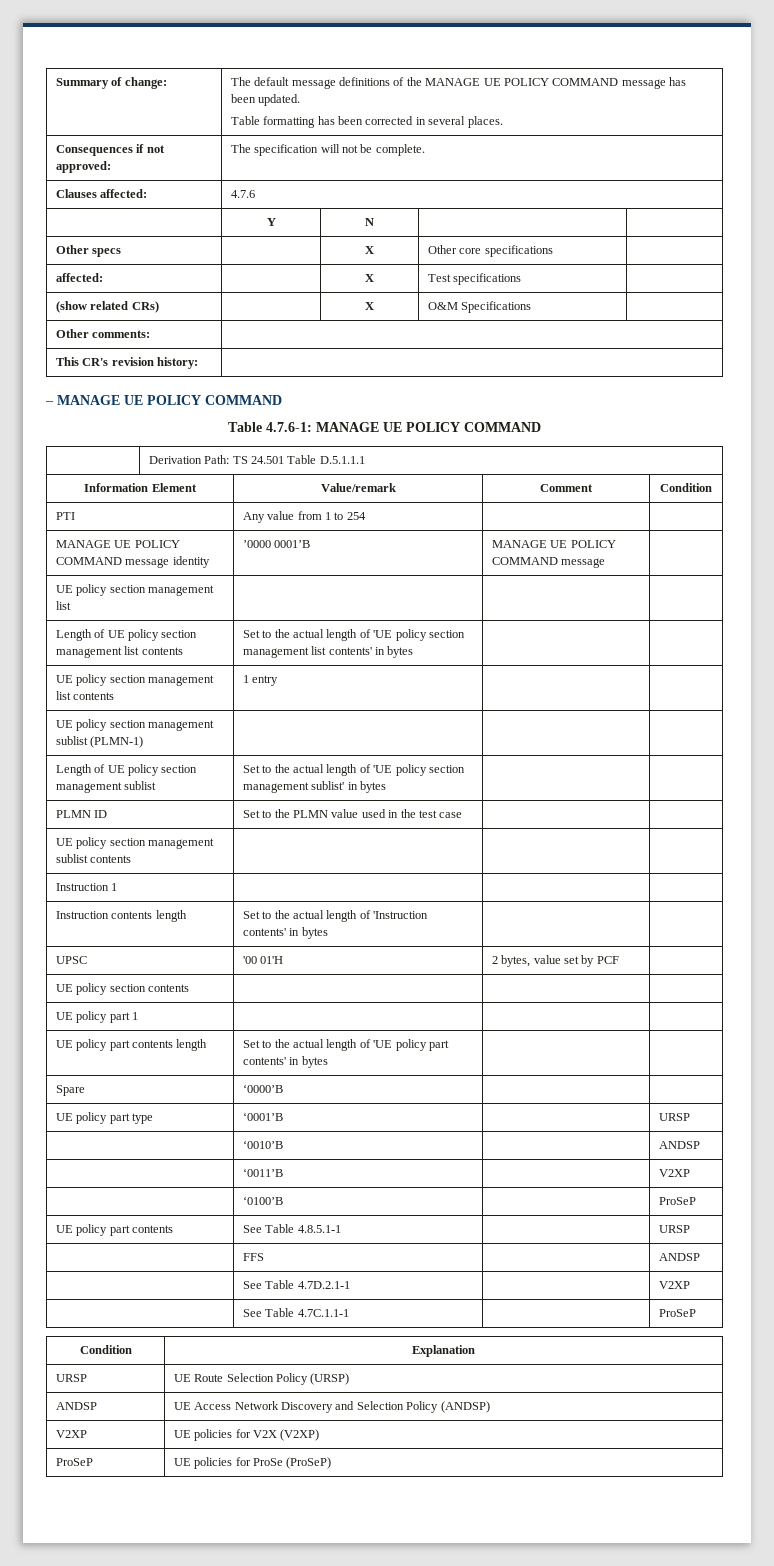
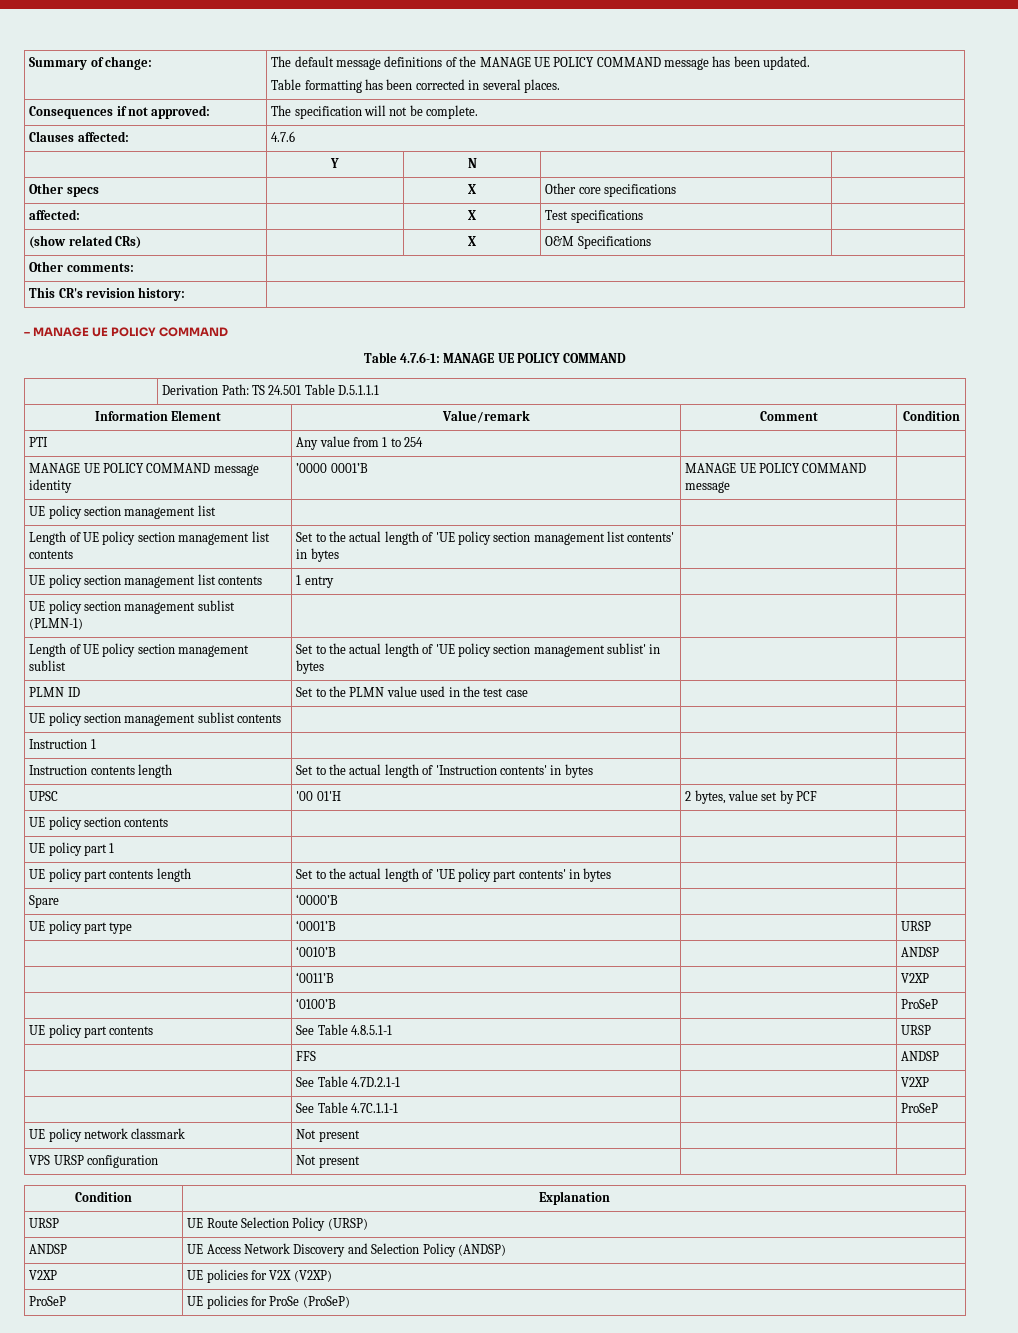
+ UE policy network classmark | Not present | |
+ VPS URSP configuration | Not present | |

